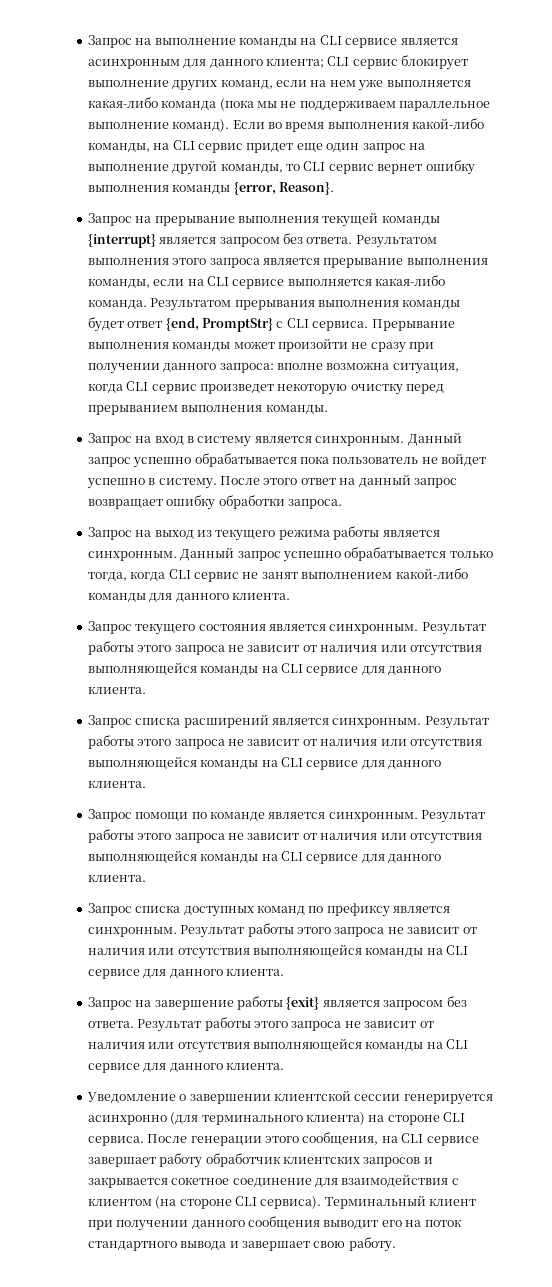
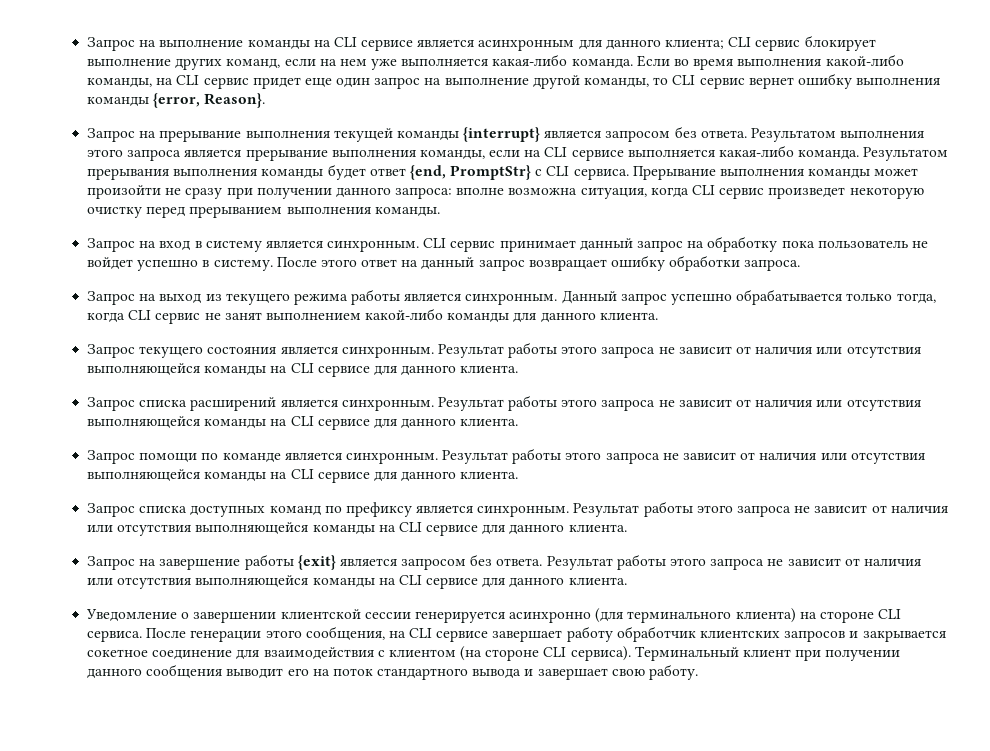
- Запрос на выполнение команды на CLI сервисе является асинхронным для данного клиента; CLI сервис блокирует выполнение других команд, если на нем уже выполняется какая-либо команда (пока мы не поддерживаем параллельное выполнение команд).
+ Запрос на выполнение команды на CLI сервисе является асинхронным для данного клиента; CLI сервис блокирует выполнение других команд, если на нем уже выполняется какая-либо команда.
- Данный запрос успешно обрабатывается пока пользователь не войдет успешно в систему.
+ CLI сервис принимает данный запрос на обработку пока пользователь не войдет успешно в систему.

